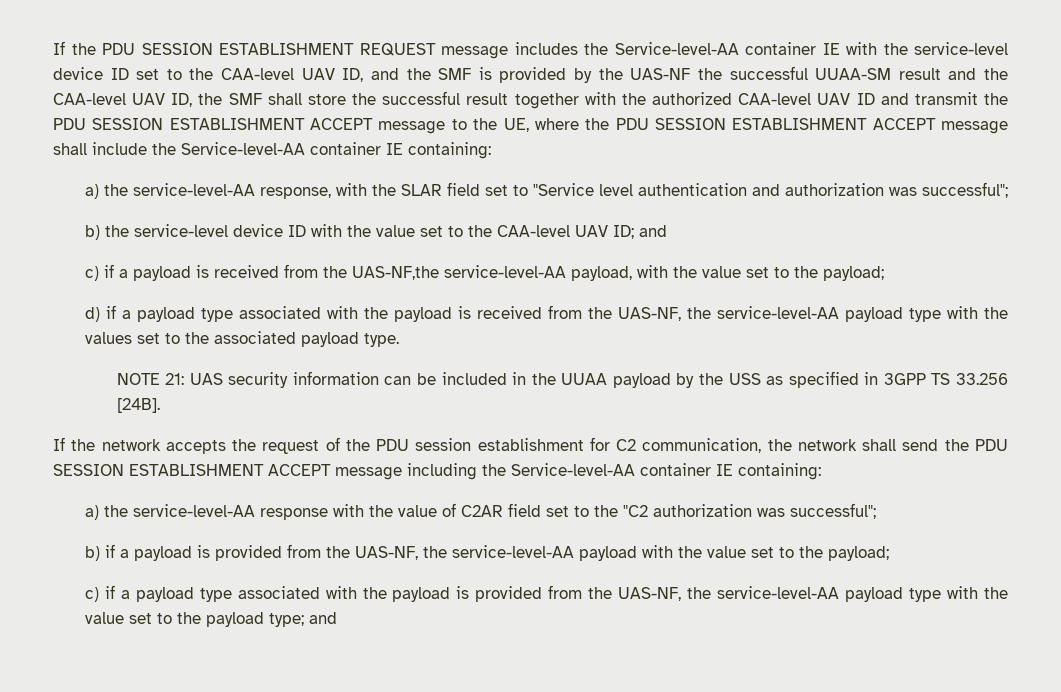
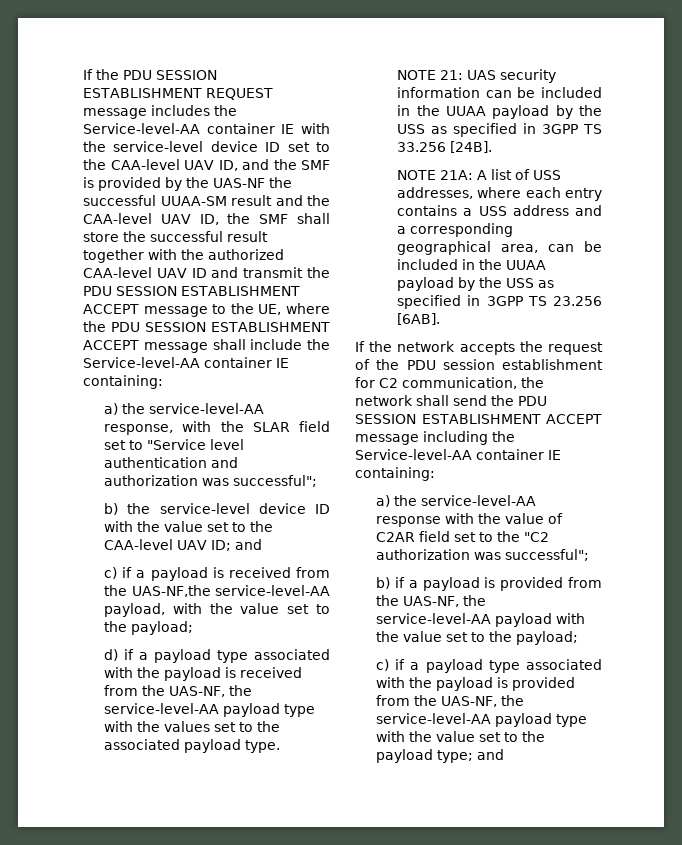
+ NOTE 21A: A list of USS addresses, where each entry contains a USS address and a corresponding geographical area, can be included in the UUAA payload by the USS as specified in 3GPP TS 23.256 [6AB].

